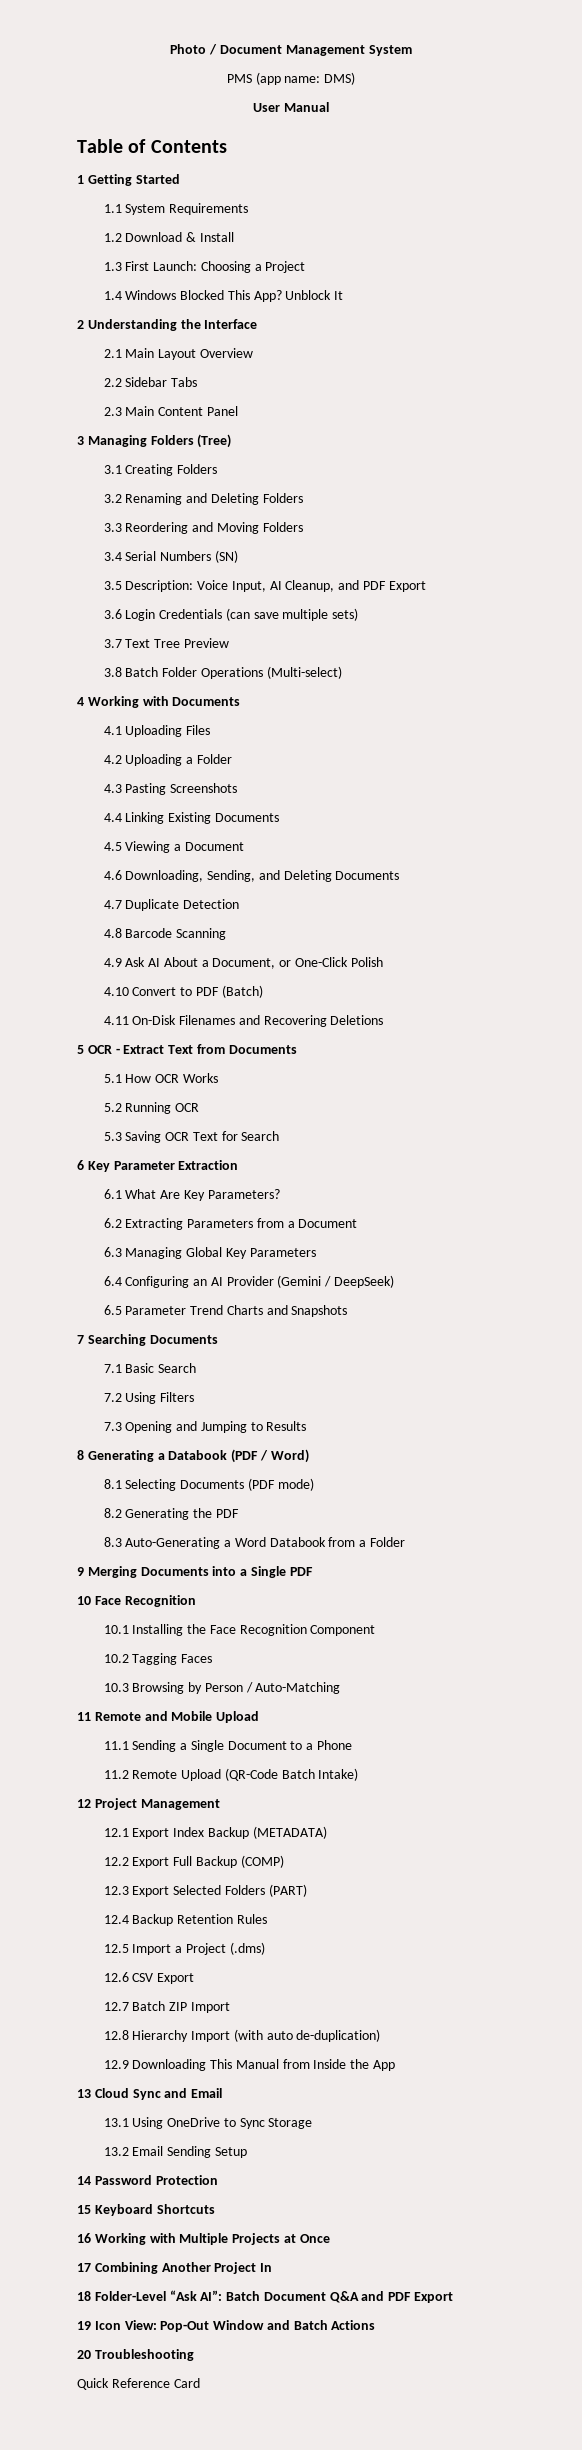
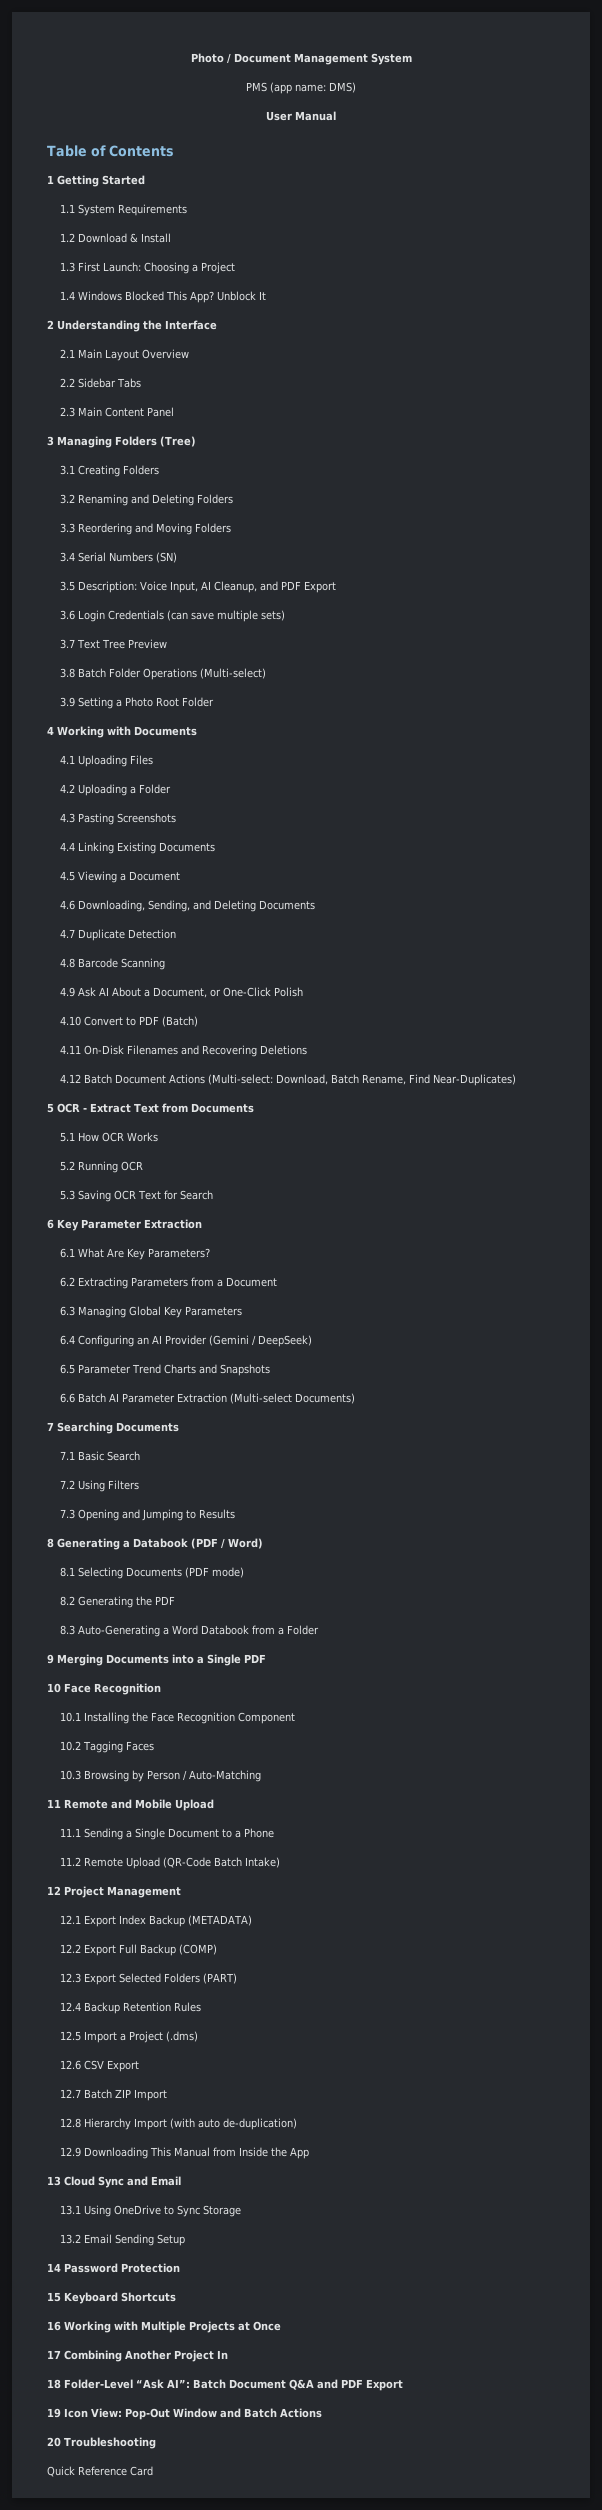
+ 3.9 Setting a Photo Root Folder
+ 4.12 Batch Document Actions (Multi-select: Download, Batch Rename, Find Near-Duplicates)
+ 6.6 Batch AI Parameter Extraction (Multi-select Documents)

